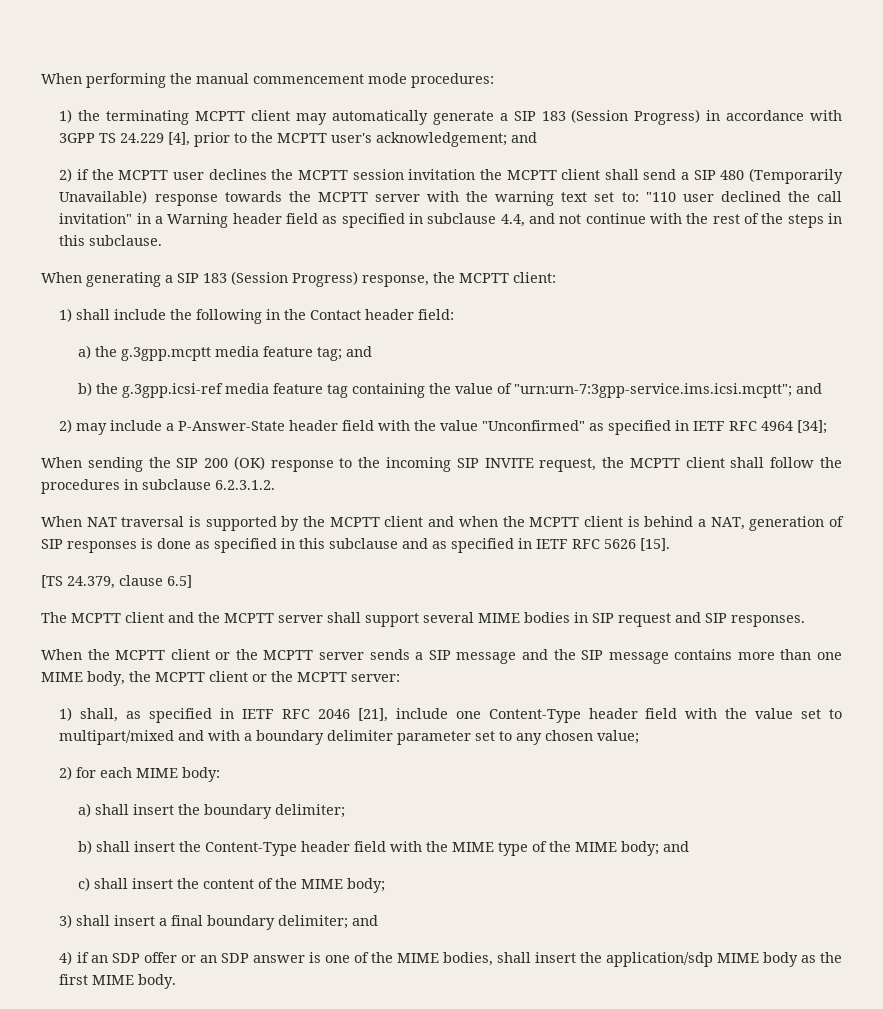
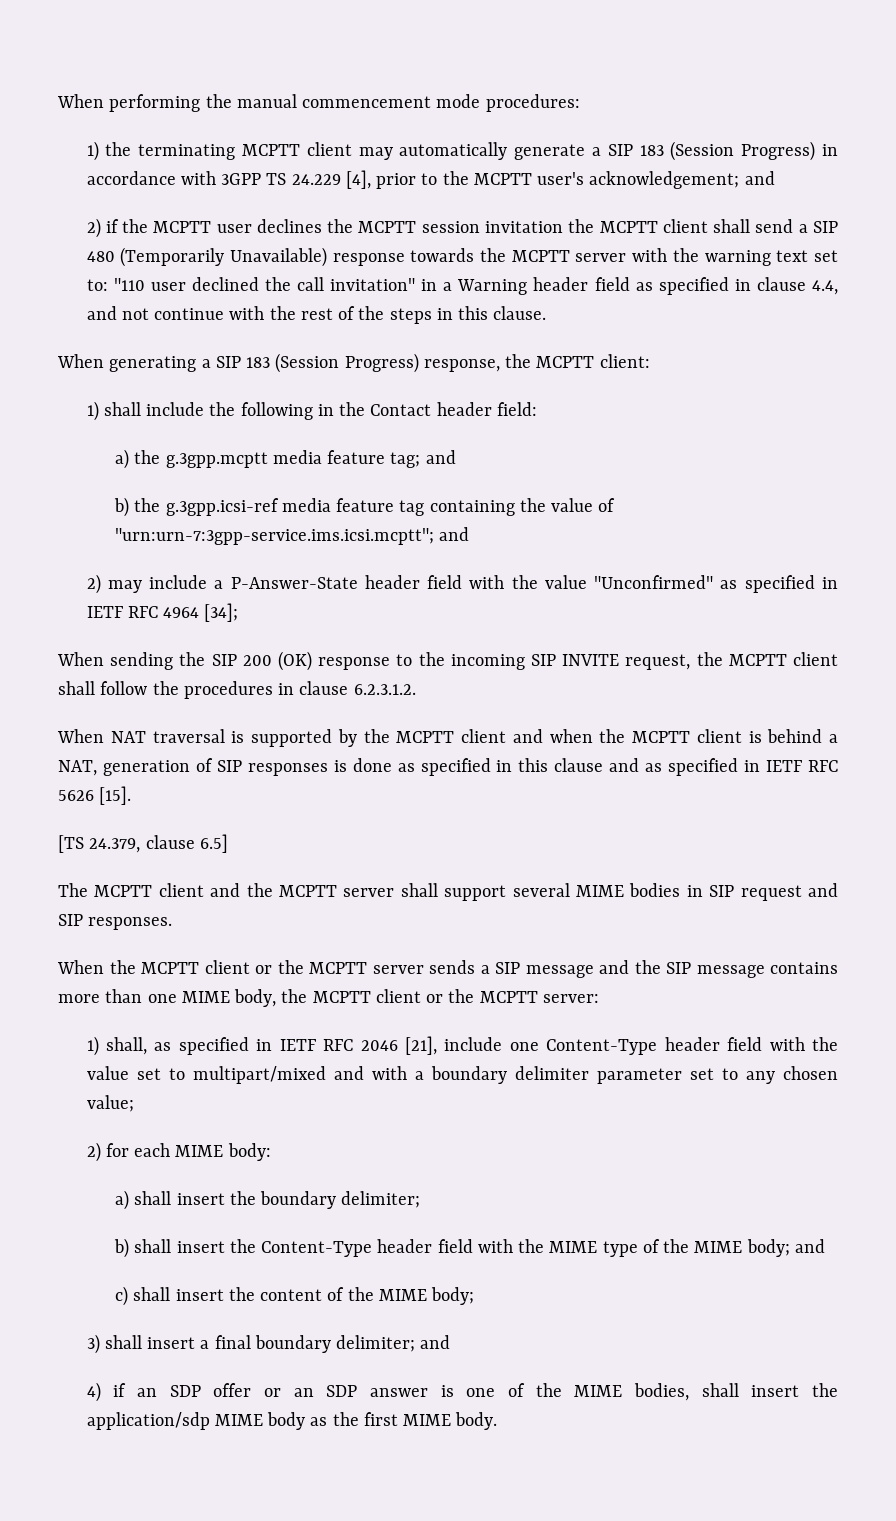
- 2) if the MCPTT user declines the MCPTT session invitation the MCPTT client shall send a SIP 480 (Temporarily Unavailable) response towards the MCPTT server with the warning text set to: "110 user declined the call invitation" in a Warning header field as specified in subclause 4.4, and not continue with the rest of the steps in this subclause.
+ 2) if the MCPTT user declines the MCPTT session invitation the MCPTT client shall send a SIP 480 (Temporarily Unavailable) response towards the MCPTT server with the warning text set to: "110 user declined the call invitation" in a Warning header field as specified in clause 4.4, and not continue with the rest of the steps in this clause.
- When sending the SIP 200 (OK) response to the incoming SIP INVITE request, the MCPTT client shall follow the procedures in subclause 6.2.3.1.2.
+ When sending the SIP 200 (OK) response to the incoming SIP INVITE request, the MCPTT client shall follow the procedures in clause 6.2.3.1.2.
- When NAT traversal is supported by the MCPTT client and when the MCPTT client is behind a NAT, generation of SIP responses is done as specified in this subclause and as specified in IETF RFC 5626 [15].
+ When NAT traversal is supported by the MCPTT client and when the MCPTT client is behind a NAT, generation of SIP responses is done as specified in this clause and as specified in IETF RFC 5626 [15].

